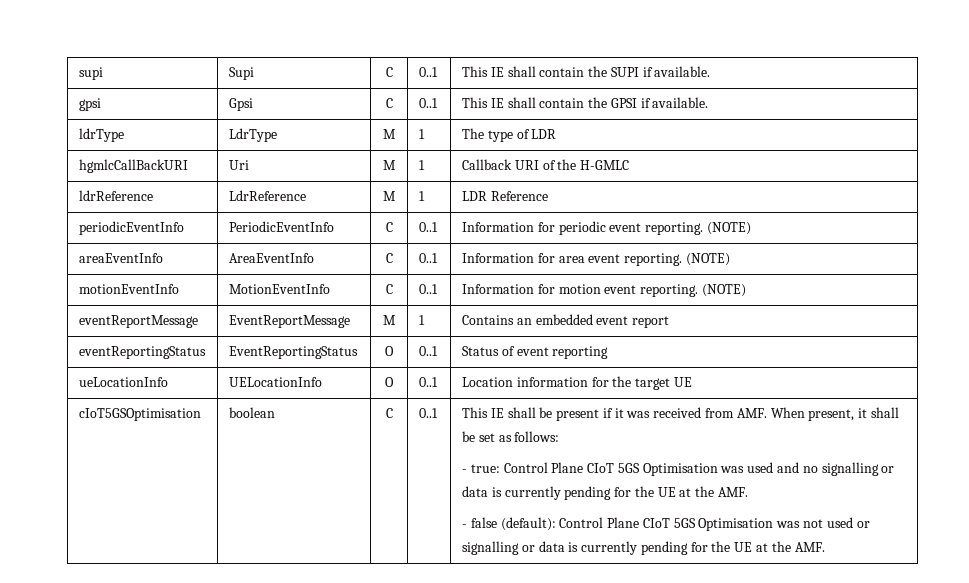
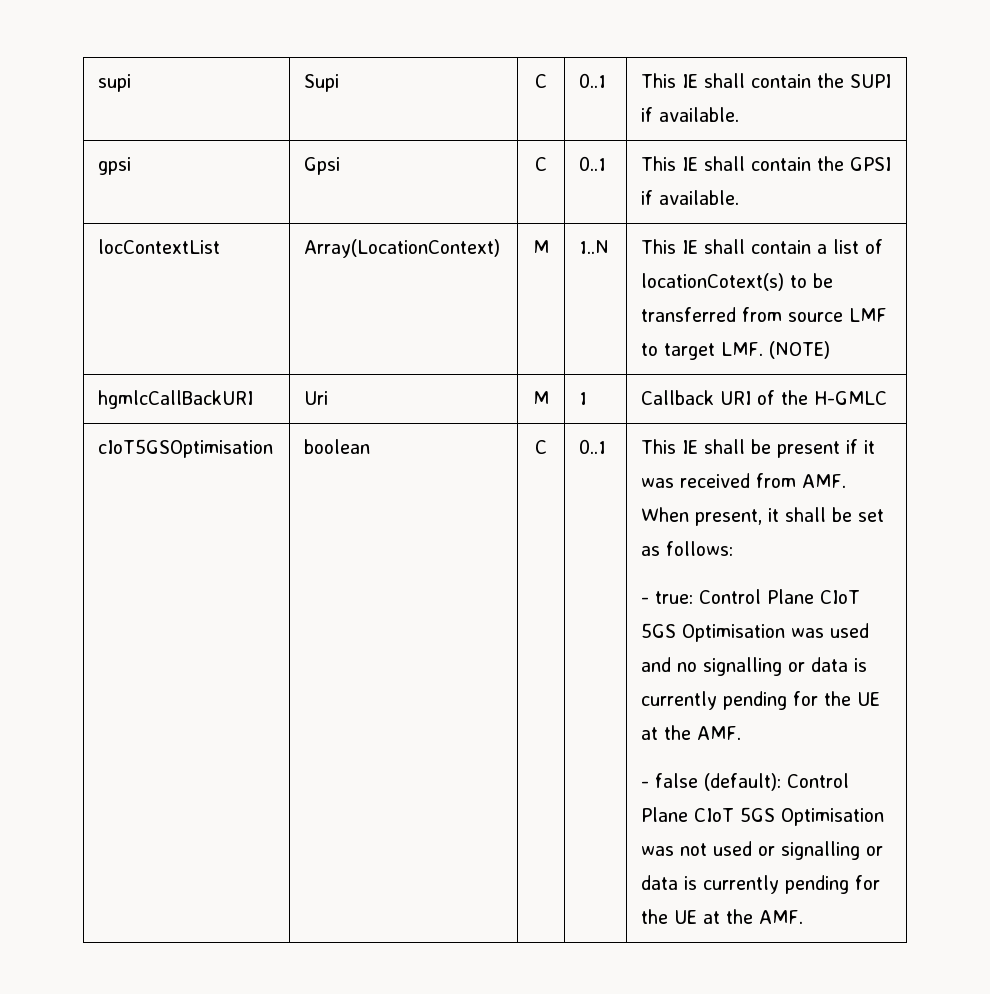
- ldrType | LdrType | M | 1 | The type of LDR
+ locContextList | Array(LocationContext) | M | 1..N | This IE shall contain a list of locationCotext(s) to be transferred from source LMF to target LMF. (NOTE)
- ldrReference | LdrReference | M | 1 | LDR Reference
- periodicEventInfo | PeriodicEventInfo | C | 0..1 | Information for periodic event reporting. (NOTE)
- areaEventInfo | AreaEventInfo | C | 0..1 | Information for area event reporting. (NOTE)
- motionEventInfo | MotionEventInfo | C | 0..1 | Information for motion event reporting. (NOTE)
- eventReportMessage | EventReportMessage | M | 1 | Contains an embedded event report
- eventReportingStatus | EventReportingStatus | O | 0..1 | Status of event reporting
- ueLocationInfo | UELocationInfo | O | 0..1 | Location information for the target UE

